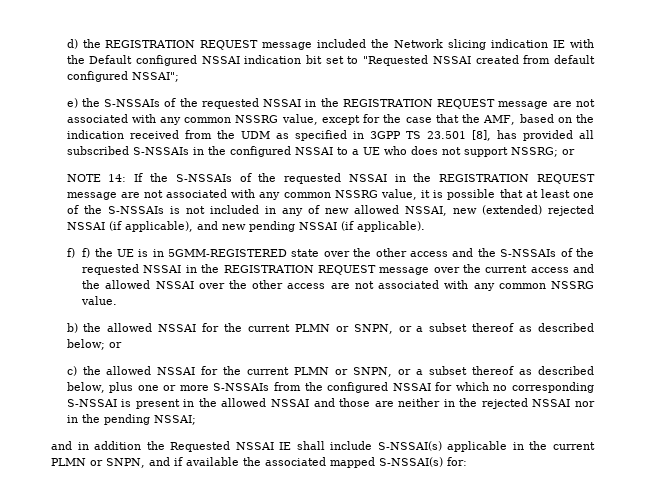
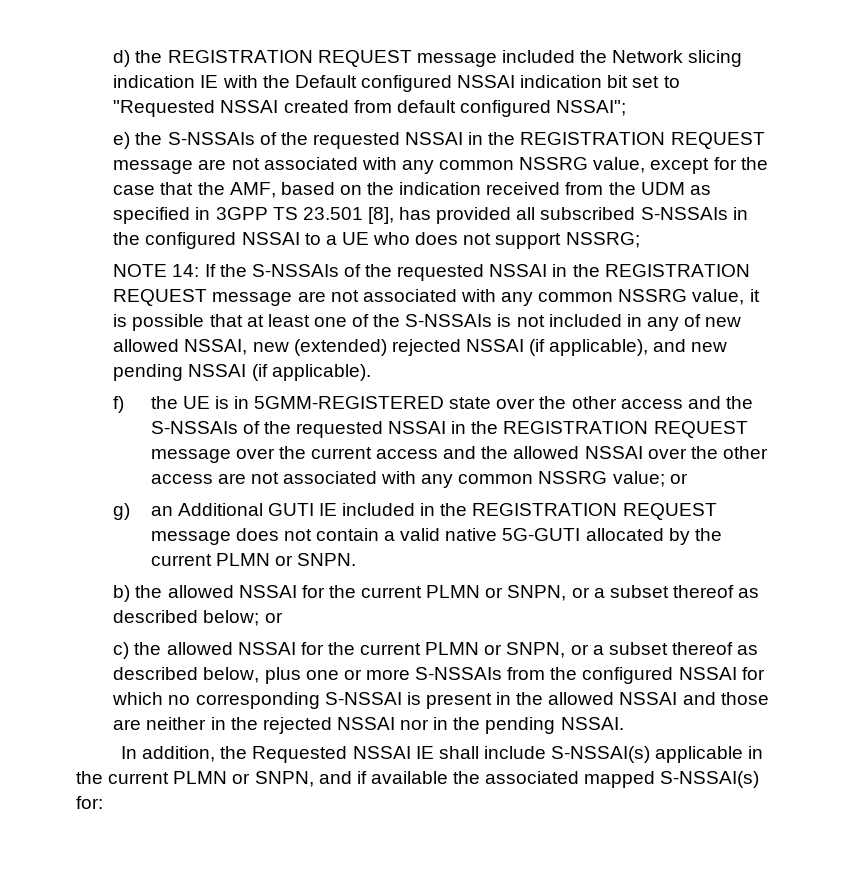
- e) the S-NSSAIs of the requested NSSAI in the REGISTRATION REQUEST message are not associated with any common NSSRG value, except for the case that the AMF, based on the indication received from the UDM as specified in 3GPP TS 23.501 [8], has provided all subscribed S-NSSAIs in the configured NSSAI to a UE who does not support NSSRG; or
+ e) the S-NSSAIs of the requested NSSAI in the REGISTRATION REQUEST message are not associated with any common NSSRG value, except for the case that the AMF, based on the indication received from the UDM as specified in 3GPP TS 23.501 [8], has provided all subscribed S-NSSAIs in the configured NSSAI to a UE who does not support NSSRG;
- f) f) the UE is in 5GMM-REGISTERED state over the other access and the S-NSSAIs of the requested NSSAI in the REGISTRATION REQUEST message over the current access and the allowed NSSAI over the other access are not associated with any common NSSRG value.
+ f) the UE is in 5GMM-REGISTERED state over the other access and the S-NSSAIs of the requested NSSAI in the REGISTRATION REQUEST message over the current access and the allowed NSSAI over the other access are not associated with any common NSSRG value; or
+ g) an Additional GUTI IE included in the REGISTRATION REQUEST message does not contain a valid native 5G-GUTI allocated by the current PLMN or SNPN.
- c) the allowed NSSAI for the current PLMN or SNPN, or a subset thereof as described below, plus one or more S-NSSAIs from the configured NSSAI for which no corresponding S-NSSAI is present in the allowed NSSAI and those are neither in the rejected NSSAI nor in the pending NSSAI;
- and in addition the Requested NSSAI IE shall include S-NSSAI(s) applicable in the current PLMN or SNPN, and if available the associated mapped S-NSSAI(s) for:
+ c) the allowed NSSAI for the current PLMN or SNPN, or a subset thereof as described below, plus one or more S-NSSAIs from the configured NSSAI for which no corresponding S-NSSAI is present in the allowed NSSAI and those are neither in the rejected NSSAI nor in the pending NSSAI.
+ In addition, the Requested NSSAI IE shall include S-NSSAI(s) applicable in the current PLMN or SNPN, and if available the associated mapped S-NSSAI(s) for:

